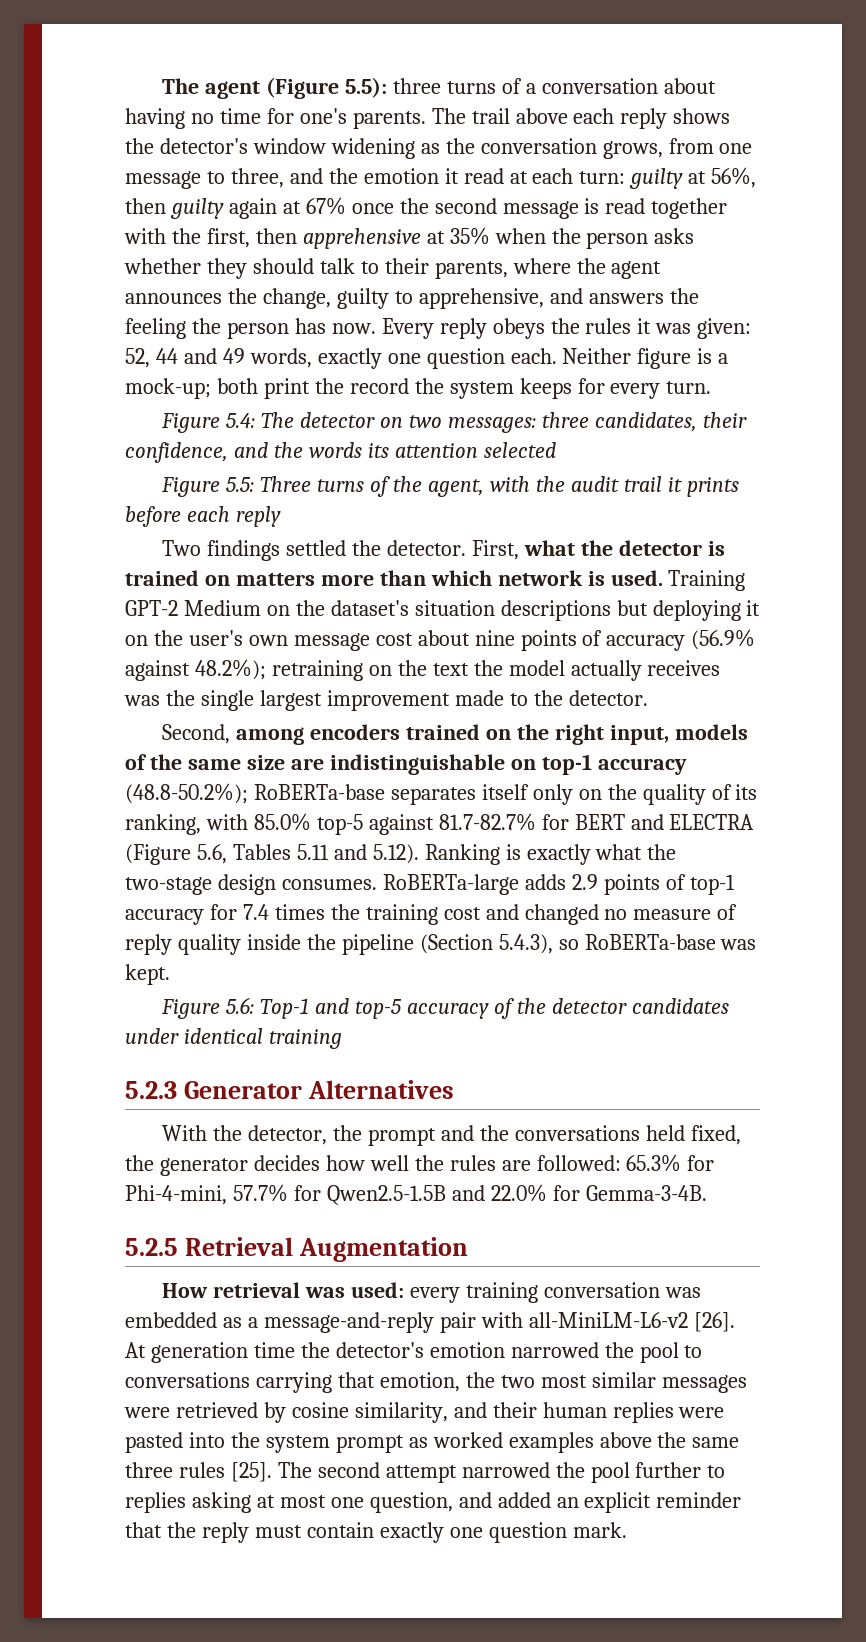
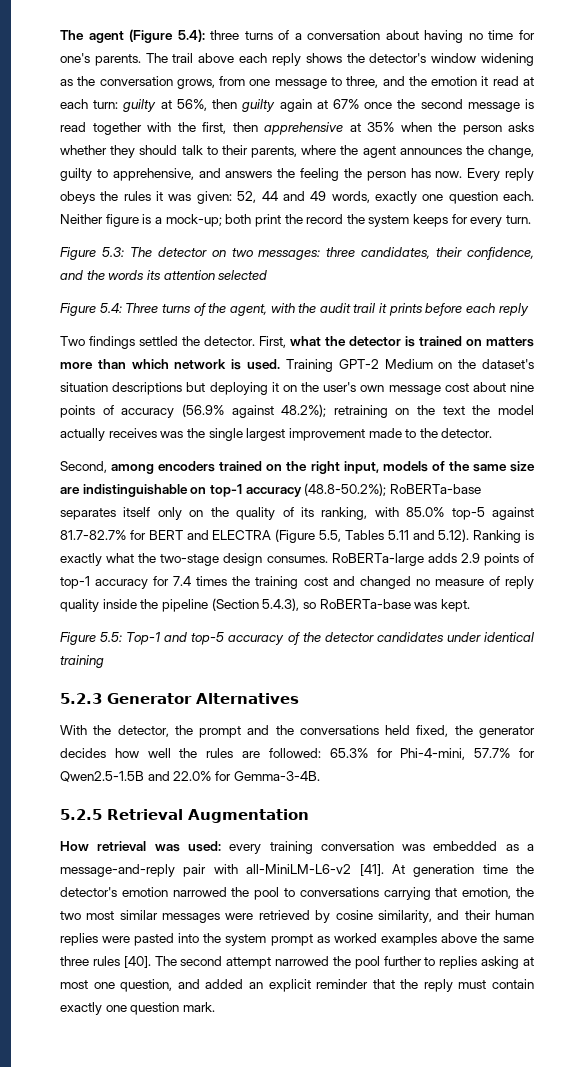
- The agent (Figure 5.5): three turns of a conversation about having no time for one's parents.
+ The agent (Figure 5.4): three turns of a conversation about having no time for one's parents.
- Figure 5.4: The detector on two messages: three candidates, their confidence, and the words its attention selected
+ Figure 5.3: The detector on two messages: three candidates, their confidence, and the words its attention selected
- Figure 5.5: Three turns of the agent, with the audit trail it prints before each reply
+ Figure 5.4: Three turns of the agent, with the audit trail it prints before each reply
- Second, among encoders trained on the right input, models of the same size are indistinguishable on top-1 accuracy (48.8-50.2%); RoBERTa-base separates itself only on the quality of its ranking, with 85.0% top-5 against 81.7-82.7% for BERT and ELECTRA (Figure 5.6, Tables 5.11 and 5.12). Ranking is exactly what the two-stage design consumes.
+ Second, among encoders trained on the right input, models of the same size are indistinguishable on top-1 accuracy (48.8-50.2%); RoBERTa-base separates itself only on the quality of its ranking, with 85.0% top-5 against 81.7-82.7% for BERT and ELECTRA (Figure 5.5, Tables 5.11 and 5.12). Ranking is exactly what the two-stage design consumes.
- Figure 5.6: Top-1 and top-5 accuracy of the detector candidates under identical training
+ Figure 5.5: Top-1 and top-5 accuracy of the detector candidates under identical training
- How retrieval was used: every training conversation was embedded as a message-and-reply pair with all-MiniLM-L6-v2 [26].
+ How retrieval was used: every training conversation was embedded as a message-and-reply pair with all-MiniLM-L6-v2 [41].
- At generation time the detector's emotion narrowed the pool to conversations carrying that emotion, the two most similar messages were retrieved by cosine similarity, and their human replies were pasted into the system prompt as worked examples above the same three rules [25].
+ At generation time the detector's emotion narrowed the pool to conversations carrying that emotion, the two most similar messages were retrieved by cosine similarity, and their human replies were pasted into the system prompt as worked examples above the same three rules [40].

